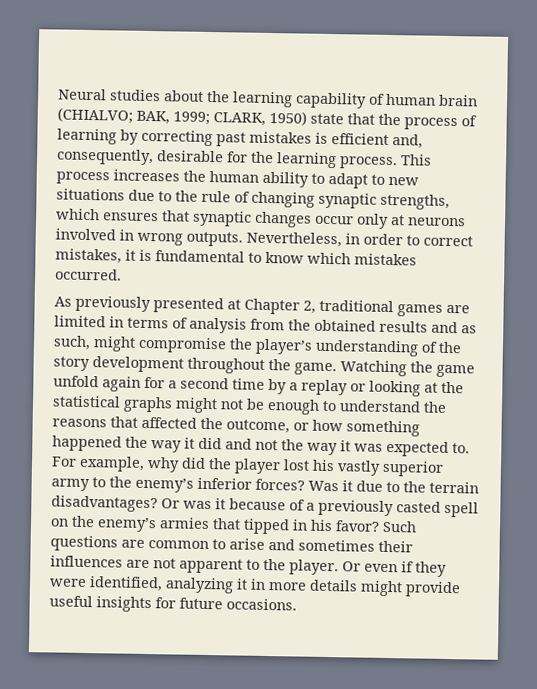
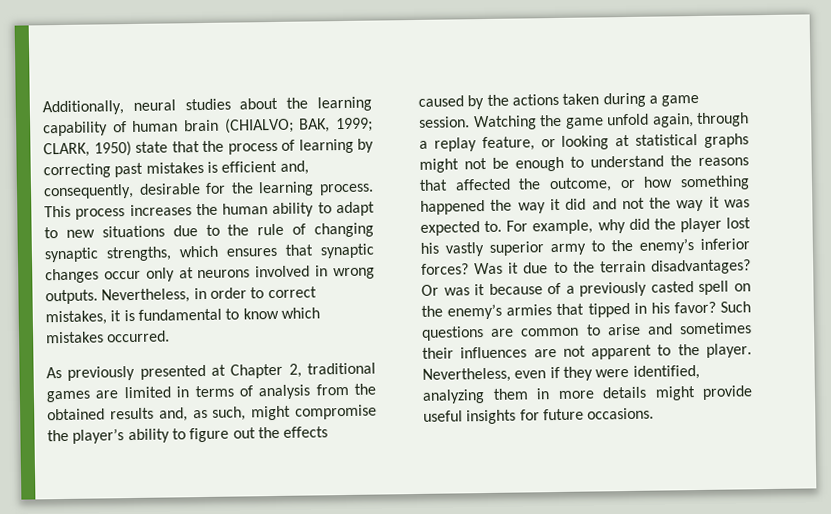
- Neural studies about the learning capability of human brain (CHIALVO; BAK, 1999; CLARK, 1950) state that the process of learning by correcting past mistakes is efficient and, consequently, desirable for the learning process.
+ Additionally, neural studies about the learning capability of human brain (CHIALVO; BAK, 1999; CLARK, 1950) state that the process of learning by correcting past mistakes is efficient and, consequently, desirable for the learning process.
- As previously presented at Chapter 2, traditional games are limited in terms of analysis from the obtained results and as such, might compromise the player’s understanding of the story development throughout the game. Watching the game unfold again for a second time by a replay or looking at the statistical graphs might not be enough to understand the reasons that affected the outcome, or how something happened the way it did and not the way it was expected to.
+ As previously presented at Chapter 2, traditional games are limited in terms of analysis from the obtained results and, as such, might compromise the player’s ability to figure out the effects caused by the actions taken during a game session. Watching the game unfold again, through a replay feature, or looking at statistical graphs might not be enough to understand the reasons that affected the outcome, or how something happened the way it did and not the way it was expected to.
- Or even if they were identified, analyzing it in more details might provide useful insights for future occasions.
+ Nevertheless, even if they were identified, analyzing them in more details might provide useful insights for future occasions.

